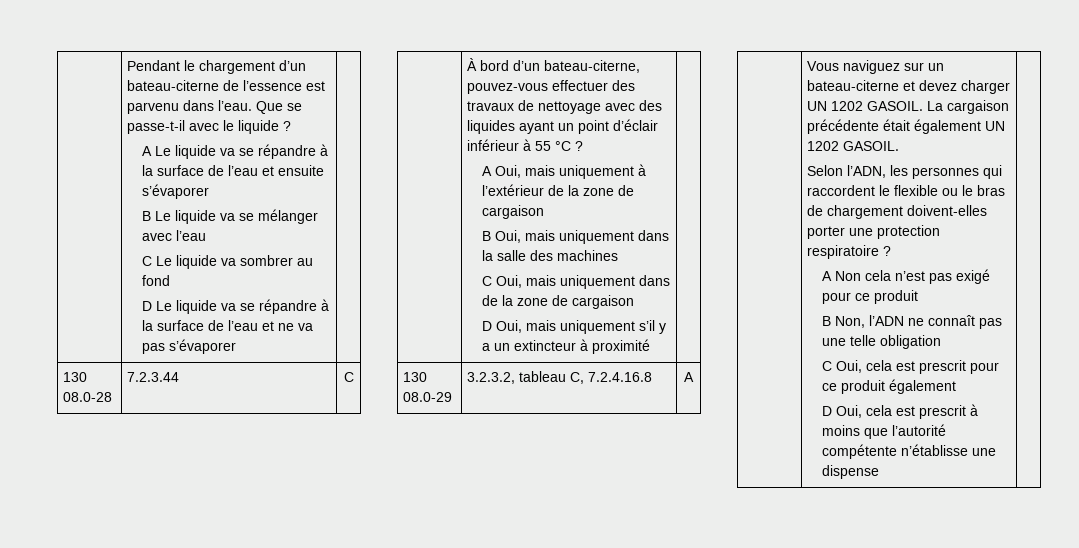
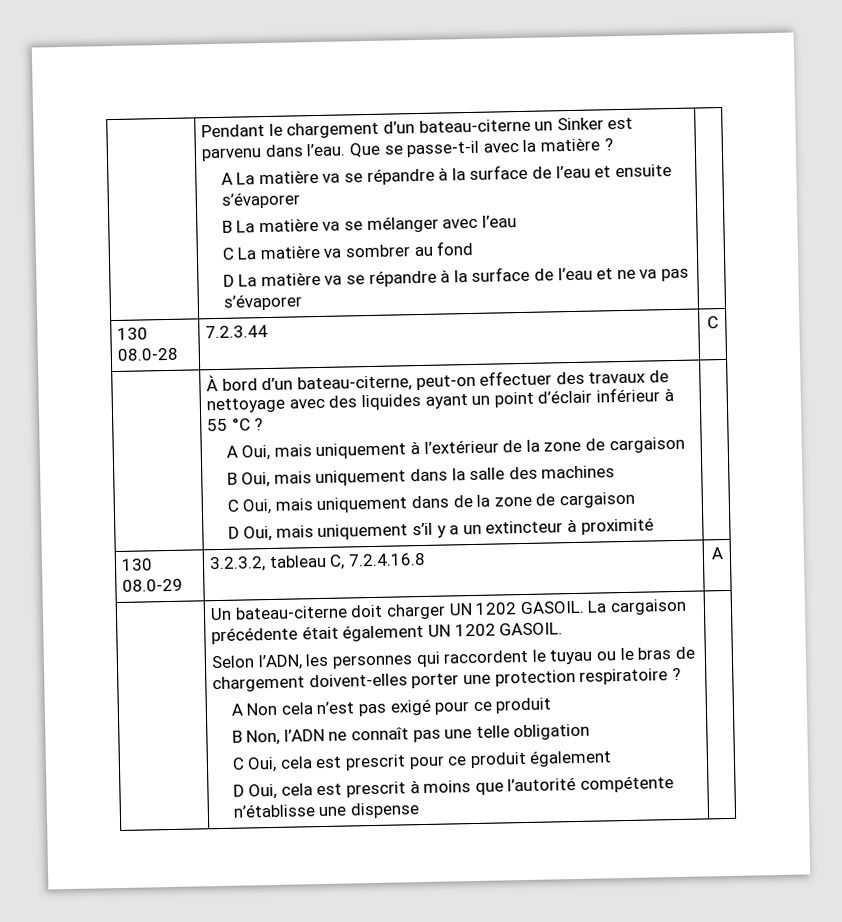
- Pendant le chargement d’un bateau-citerne de l’essence est parvenu dans l’eau.
+ Pendant le chargement d’un bateau-citerne un Sinker est parvenu dans l’eau.
- Que se passe-t-il avec le liquide ?
- A Le liquide va se répandre à la surface de l’eau et ensuite s’évaporer
+ Que se passe-t-il avec la matière ?
+ A La matière va se répandre à la surface de l’eau et ensuite s’évaporer
- B Le liquide va se mélanger avec l’eau
+ B La matière va se mélanger avec l’eau
- C Le liquide va sombrer au fond
+ C La matière va sombrer au fond
- D Le liquide va se répandre à la surface de l’eau et ne va pas s’évaporer
+ D La matière va se répandre à la surface de l’eau et ne va pas s’évaporer
- À bord d’un bateau-citerne, pouvez-vous effectuer des travaux de nettoyage avec des liquides ayant un point d’éclair inférieur à 55 °C ?
+ À bord d’un bateau-citerne, peut-on effectuer des travaux de nettoyage avec des liquides ayant un point d’éclair inférieur à 55 °C ?
- Vous naviguez sur un bateau-citerne et devez charger UN 1202 GASOIL.
+ Un bateau-citerne doit charger UN 1202 GASOIL.
- Selon l’ADN, les personnes qui raccordent le flexible ou le bras de chargement doivent-elles porter une protection respiratoire ?
+ Selon l’ADN, les personnes qui raccordent le tuyau ou le bras de chargement doivent-elles porter une protection respiratoire ?

